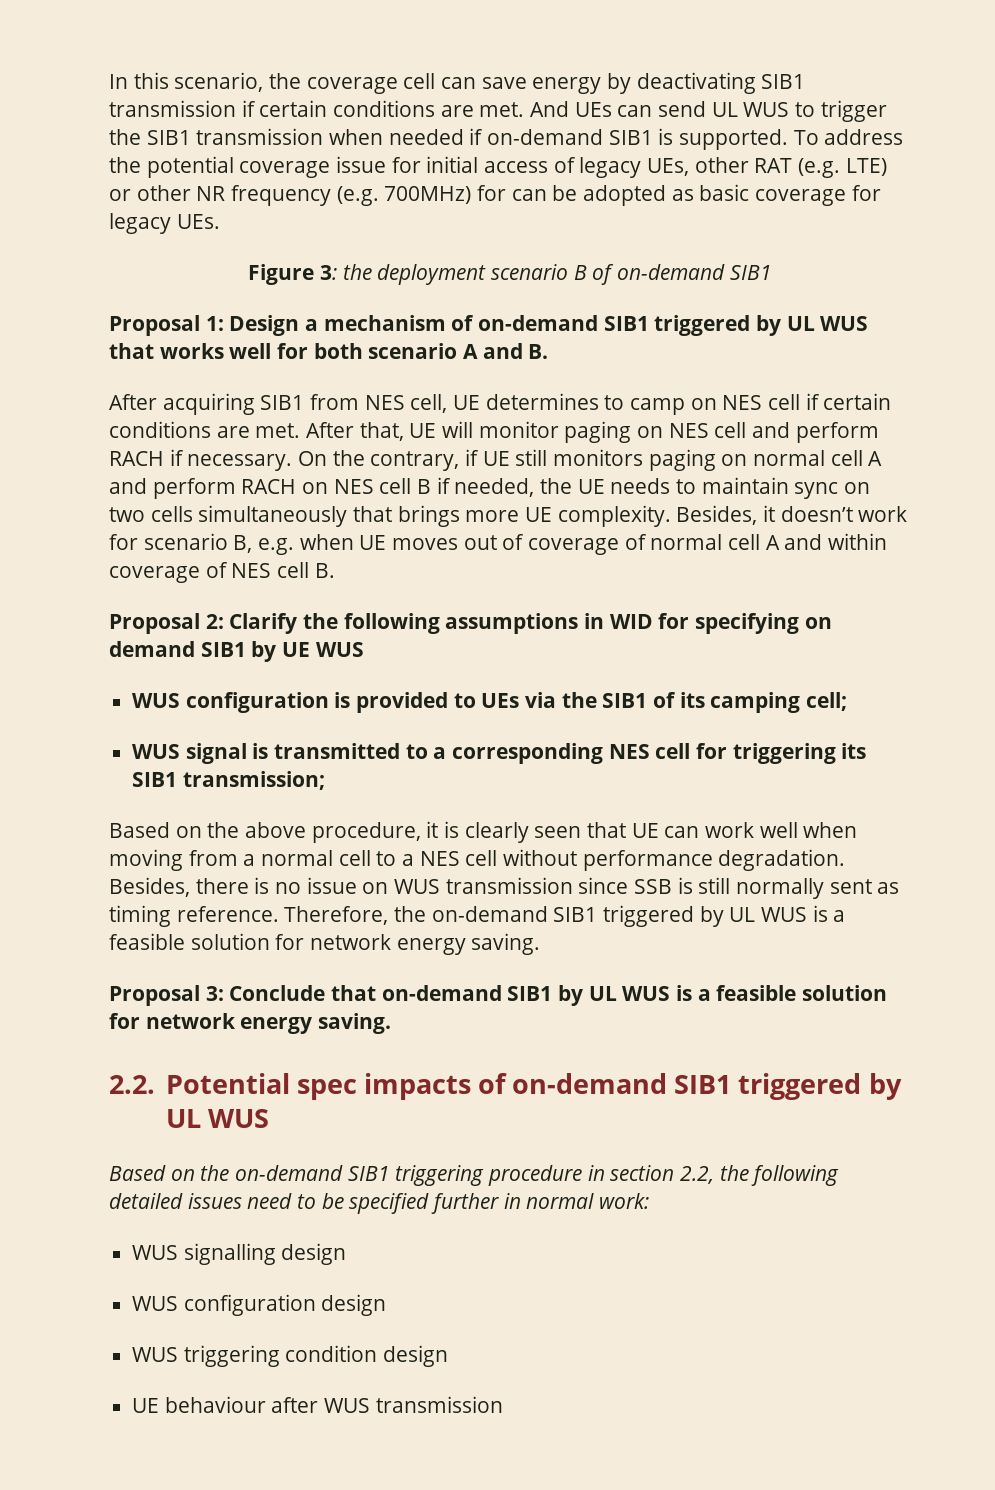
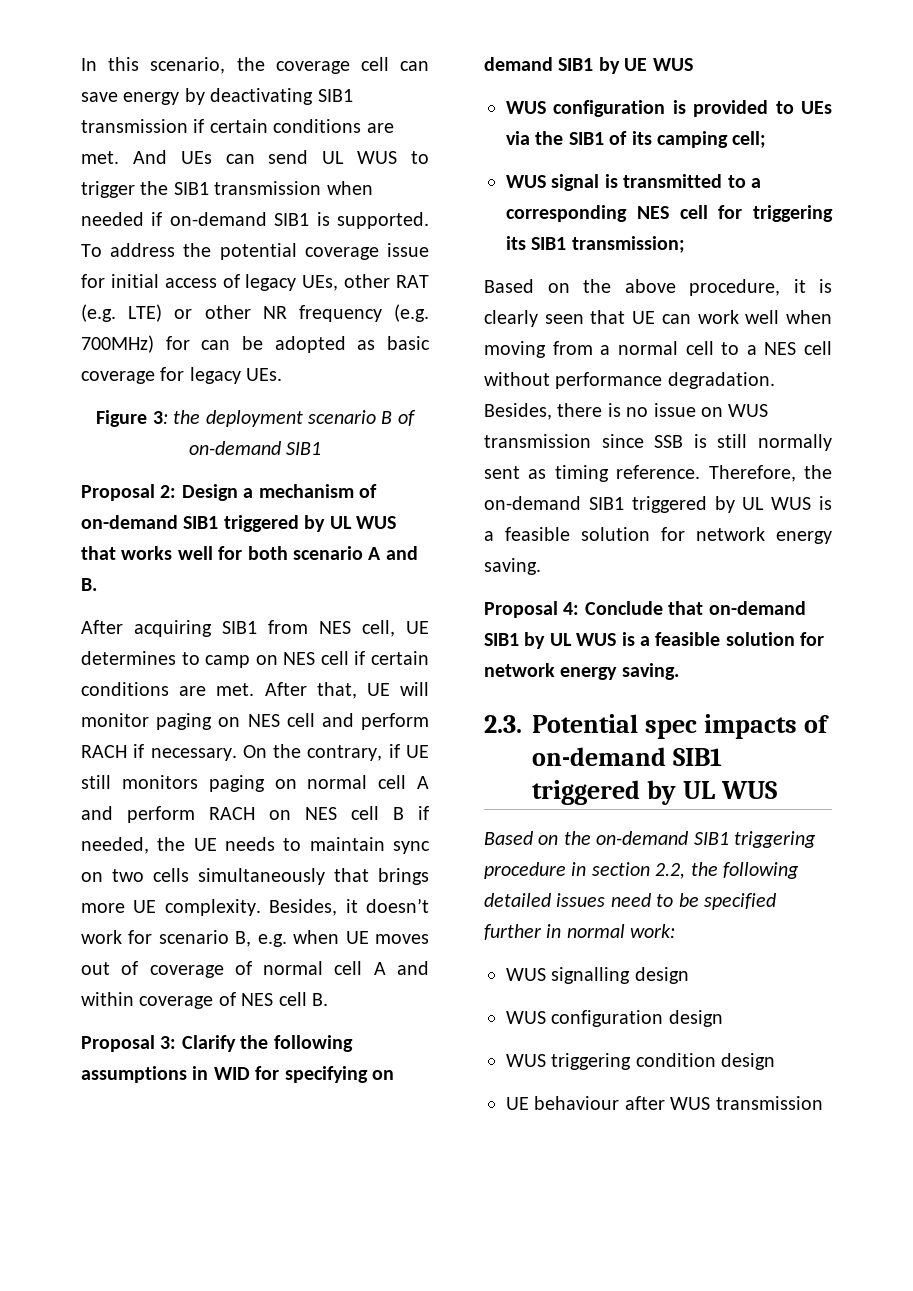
- Proposal 1: Design a mechanism of on-demand SIB1 triggered by UL WUS that works well for both scenario A and B.
+ Proposal 2: Design a mechanism of on-demand SIB1 triggered by UL WUS that works well for both scenario A and B.
- Proposal 2: Clarify the following assumptions in WID for specifying on demand SIB1 by UE WUS
+ Proposal 3: Clarify the following assumptions in WID for specifying on demand SIB1 by UE WUS
- Proposal 3: Conclude that on-demand SIB1 by UL WUS is a feasible solution for network energy saving.
+ Proposal 4: Conclude that on-demand SIB1 by UL WUS is a feasible solution for network energy saving.
- 2.2. Potential spec impacts of on-demand SIB1 triggered by UL WUS
+ 2.3. Potential spec impacts of on-demand SIB1 triggered by UL WUS

